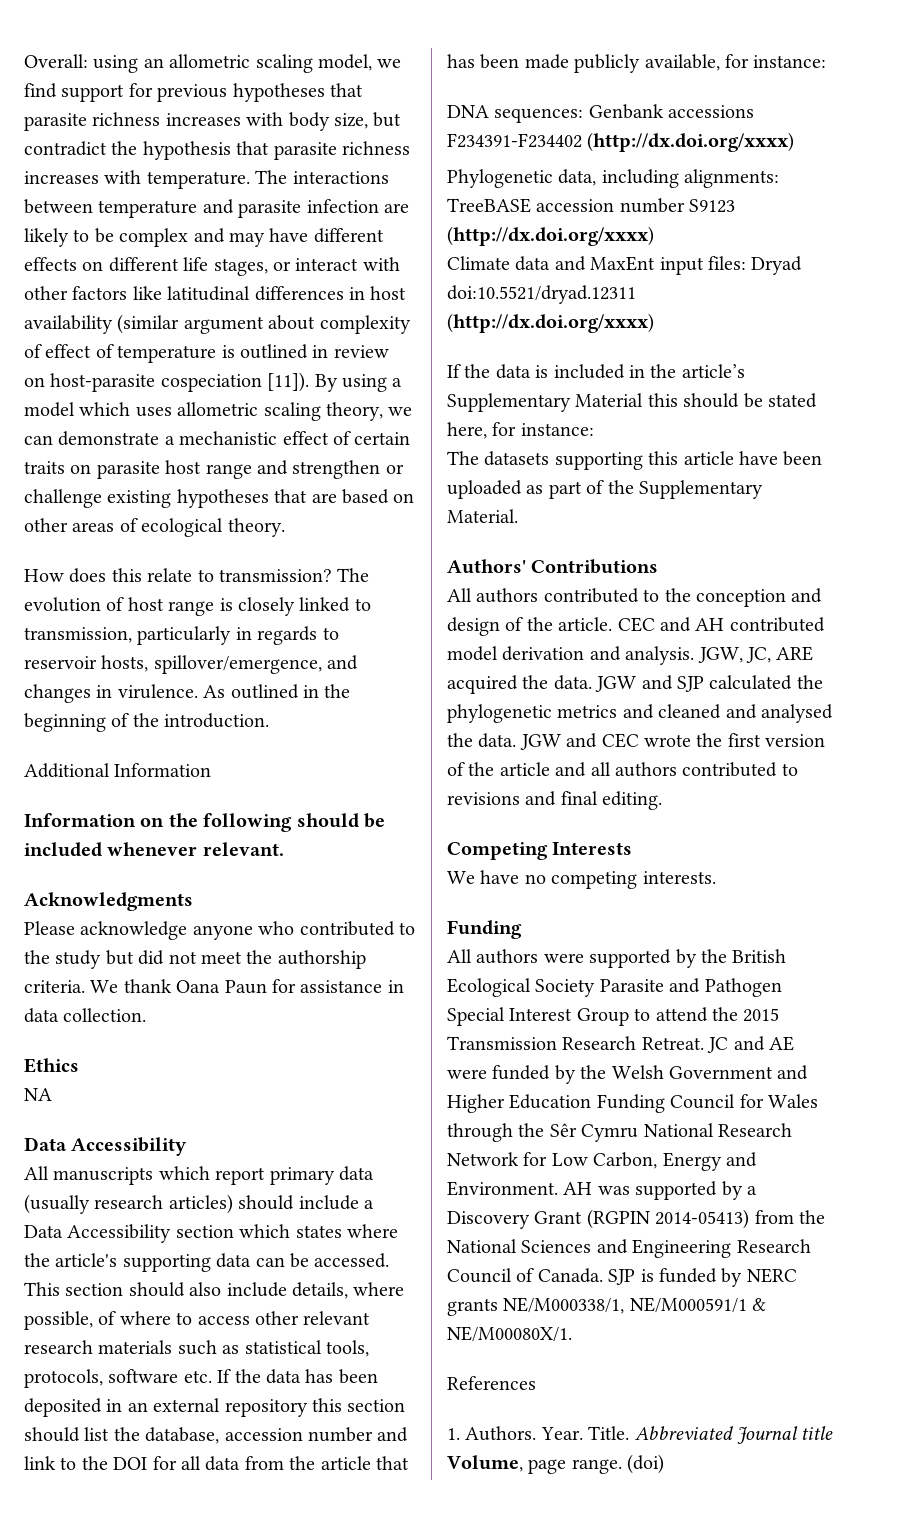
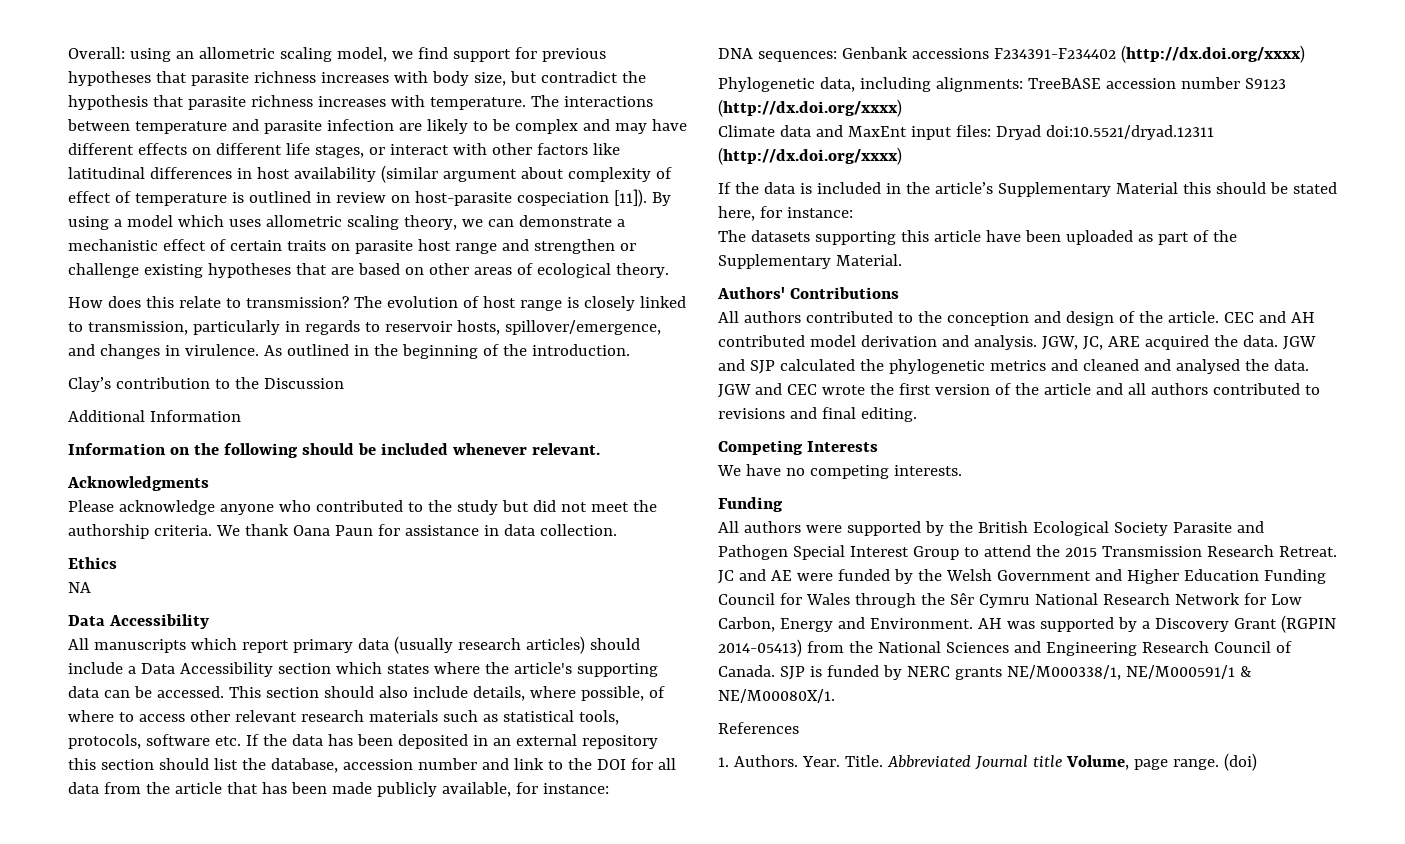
+ Clay’s contribution to the Discussion

